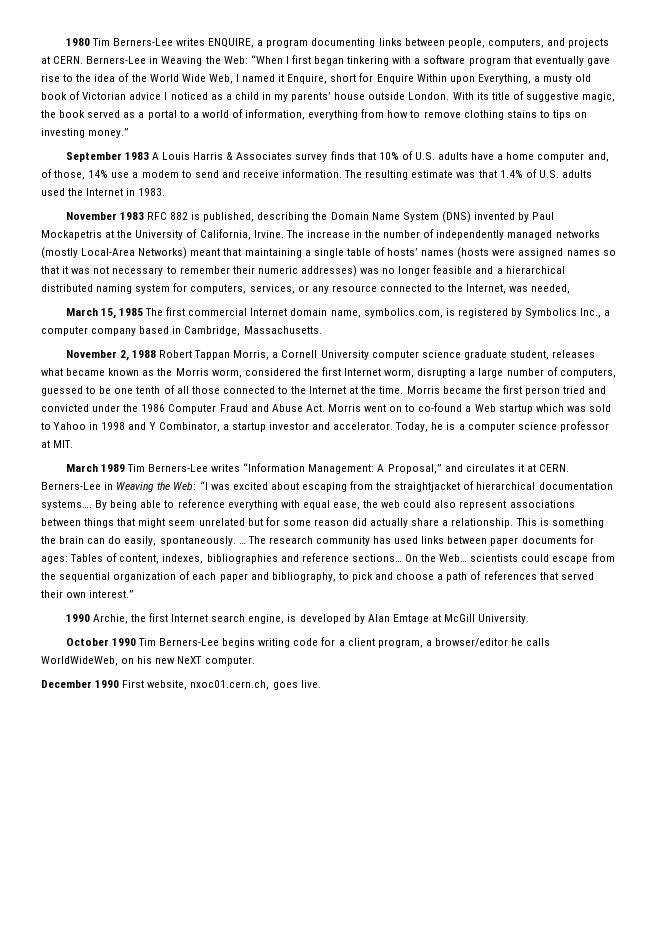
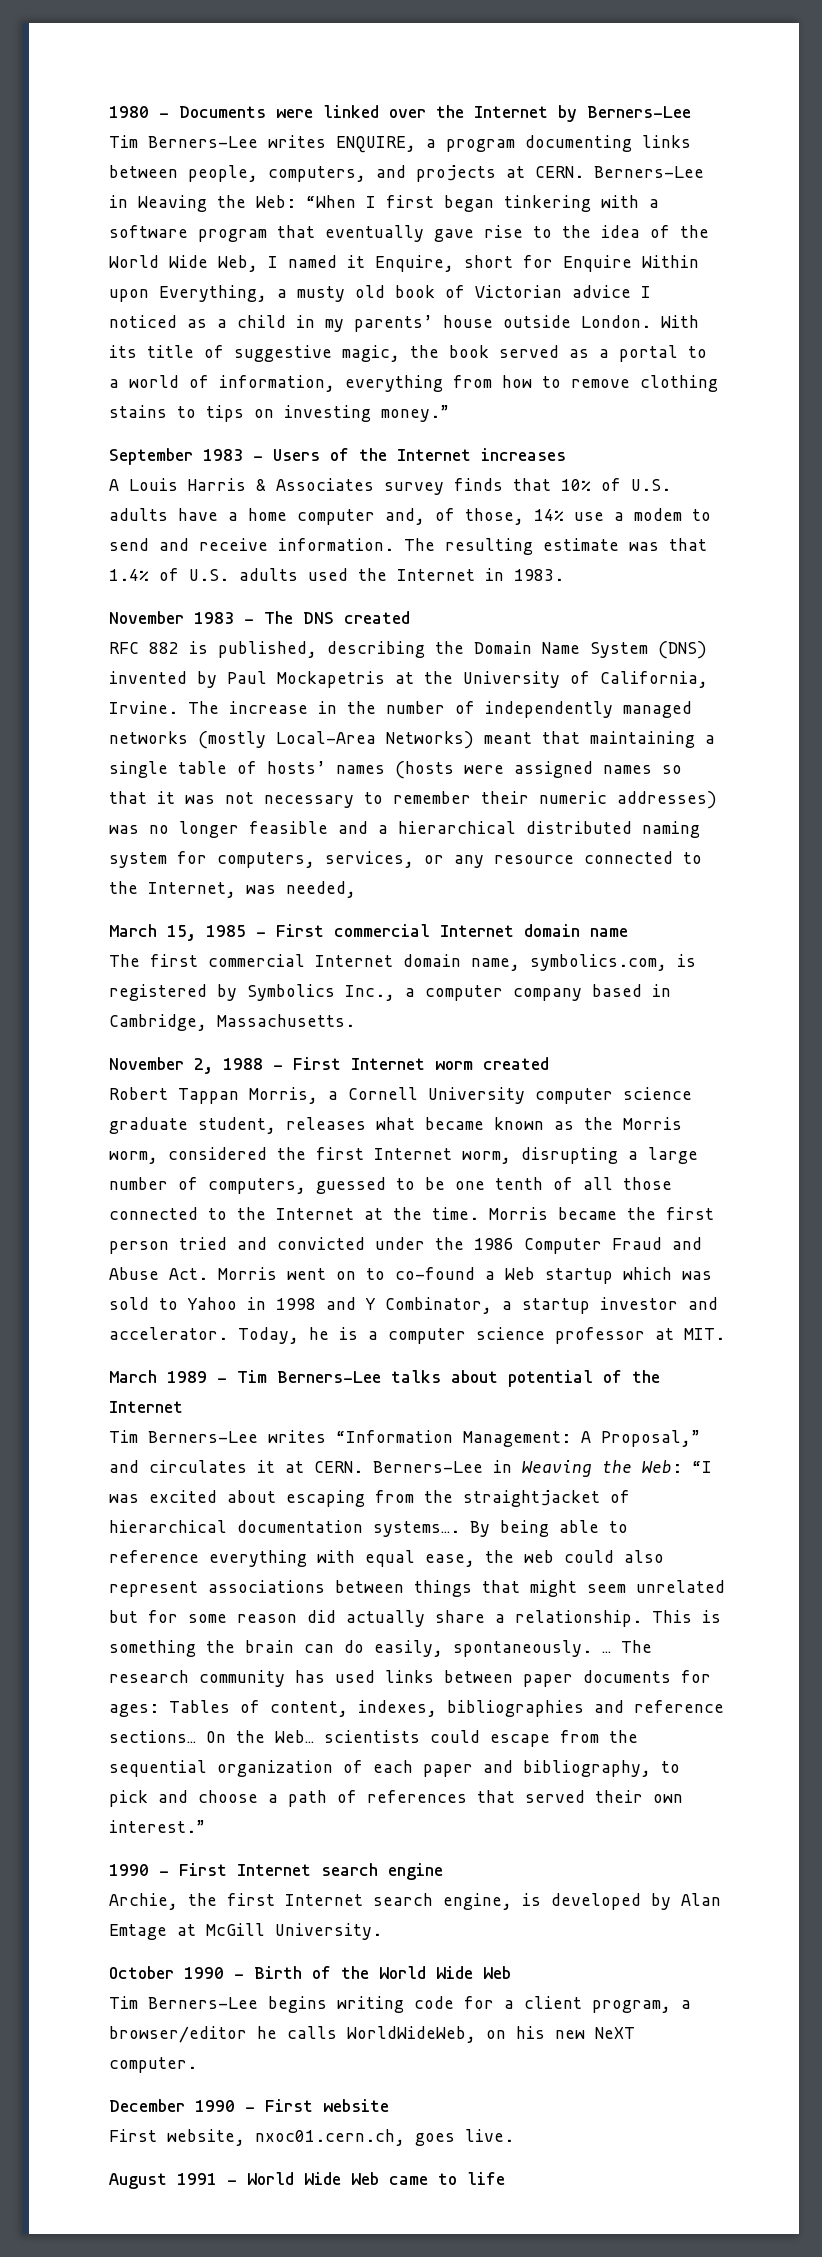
- 1980 Tim Berners-Lee writes ENQUIRE, a program documenting links between people, computers, and projects at CERN.
+ 1980 - Documents were linked over the Internet by Berners-Lee Tim Berners-Lee writes ENQUIRE, a program documenting links between people, computers, and projects at CERN.
- September 1983 A Louis Harris & Associates survey finds that 10% of U.S. adults have a home computer and, of those, 14% use a modem to send and receive information.
+ September 1983 - Users of the Internet increases
+ A Louis Harris & Associates survey finds that 10% of U.S. adults have a home computer and, of those, 14% use a modem to send and receive information.
- November 1983 RFC 882 is published, describing the Domain Name System (DNS) invented by Paul Mockapetris at the University of California, Irvine.
+ November 1983 - The DNS created
+ RFC 882 is published, describing the Domain Name System (DNS) invented by Paul Mockapetris at the University of California, Irvine.
- March 15, 1985 The first commercial Internet domain name, symbolics.com, is registered by Symbolics Inc., a computer company based in Cambridge, Massachusetts.
+ March 15, 1985 - First commercial Internet domain name
+ The first commercial Internet domain name, symbolics.com, is registered by Symbolics Inc., a computer company based in Cambridge, Massachusetts.
- November 2, 1988 Robert Tappan Morris, a Cornell University computer science graduate student, releases what became known as the Morris worm, considered the first Internet worm, disrupting a large number of computers, guessed to be one tenth of all those connected to the Internet at the time.
+ November 2, 1988 - First Internet worm created
+ Robert Tappan Morris, a Cornell University computer science graduate student, releases what became known as the Morris worm, considered the first Internet worm, disrupting a large number of computers, guessed to be one tenth of all those connected to the Internet at the time.
- March 1989 Tim Berners-Lee writes “Information Management: A Proposal,” and circulates it at CERN.
+ March 1989 - Tim Berners-Lee talks about potential of the Internet
+ Tim Berners-Lee writes “Information Management: A Proposal,” and circulates it at CERN.
- 1990 Archie, the first Internet search engine, is developed by Alan Emtage at McGill University.
+ 1990 - First Internet search engine
+ Archie, the first Internet search engine, is developed by Alan Emtage at McGill University.
- October 1990 Tim Berners-Lee begins writing code for a client program, a browser/editor he calls WorldWideWeb, on his new NeXT computer.
+ October 1990 - Birth of the World Wide Web
+ Tim Berners-Lee begins writing code for a client program, a browser/editor he calls WorldWideWeb, on his new NeXT computer.
- December 1990 First website, nxoc01.cern.ch, goes live.
+ December 1990 - First website
+ First website, nxoc01.cern.ch, goes live.
+ August 1991 - World Wide Web came to life

